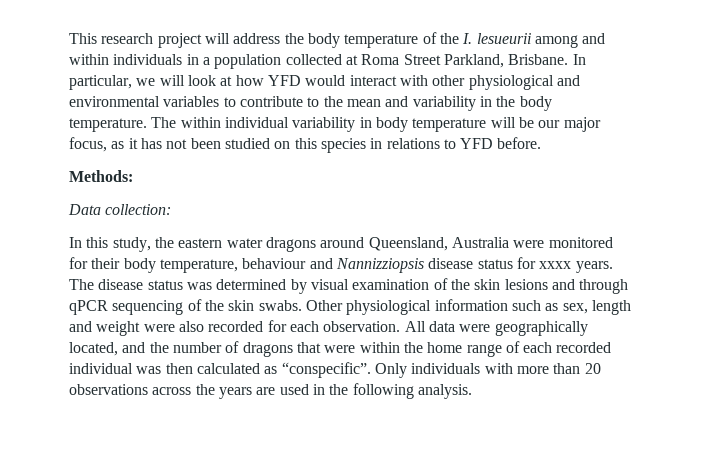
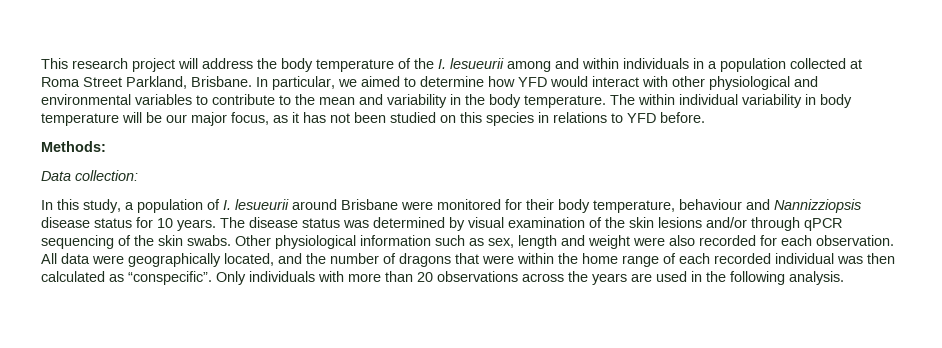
- In particular, we will look at how YFD would interact with other physiological and environmental variables to contribute to the mean and variability in the body temperature.
+ In particular, we aimed to determine how YFD would interact with other physiological and environmental variables to contribute to the mean and variability in the body temperature.
- In this study, the eastern water dragons around Queensland, Australia were monitored for their body temperature, behaviour and Nannizziopsis disease status for xxxx years.
+ In this study, a population of I. lesueurii around Brisbane were monitored for their body temperature, behaviour and Nannizziopsis disease status for 10 years.
- The disease status was determined by visual examination of the skin lesions and through qPCR sequencing of the skin swabs.
+ The disease status was determined by visual examination of the skin lesions and/or through qPCR sequencing of the skin swabs.

